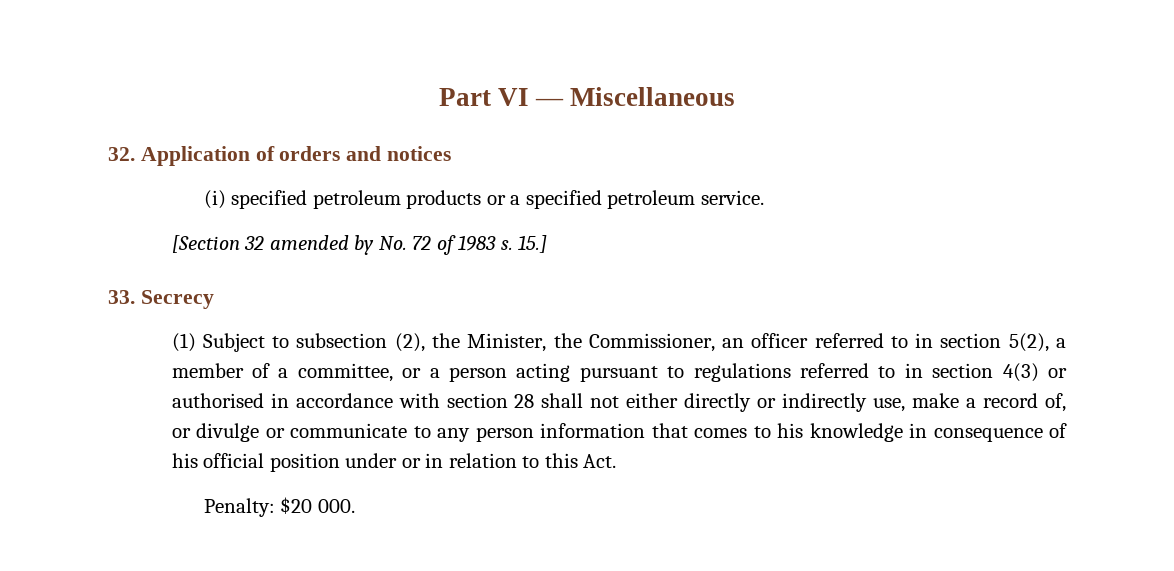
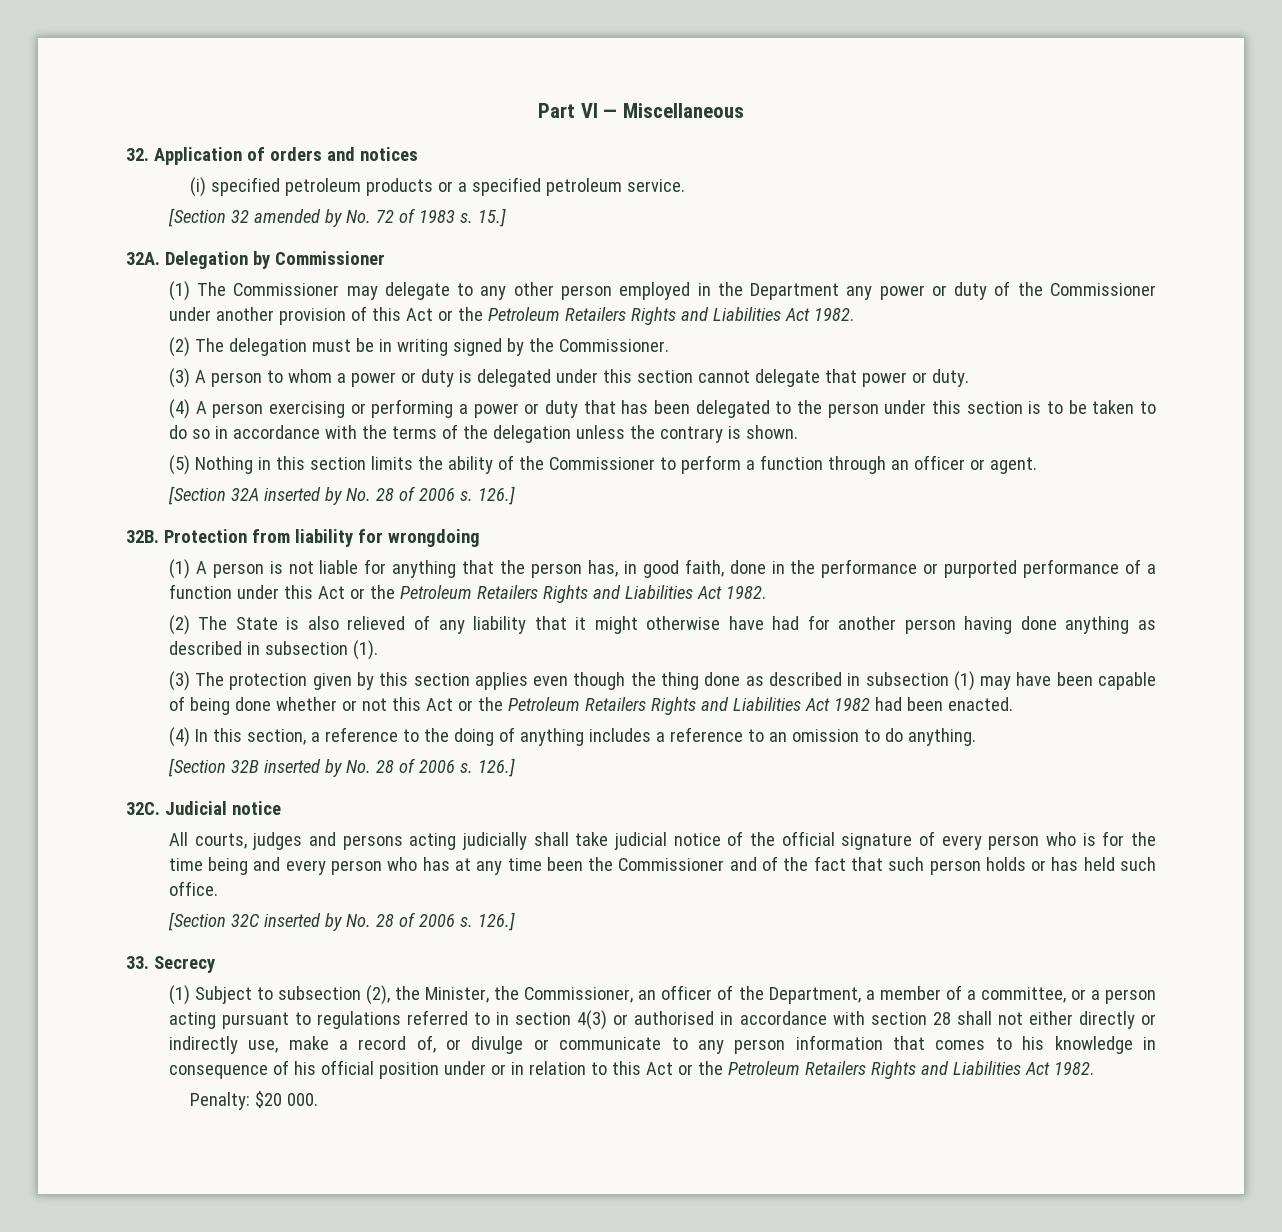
+ 32A. Delegation by Commissioner
+ (1) The Commissioner may delegate to any other person employed in the Department any power or duty of the Commissioner under another provision of this Act or the Petroleum Retailers Rights and Liabilities Act 1982.
+ (2) The delegation must be in writing signed by the Commissioner.
+ (3) A person to whom a power or duty is delegated under this section cannot delegate that power or duty.
+ (4) A person exercising or performing a power or duty that has been delegated to the person under this section is to be taken to do so in accordance with the terms of the delegation unless the contrary is shown.
+ (5) Nothing in this section limits the ability of the Commissioner to perform a function through an officer or agent.
+ [Section 32A inserted by No. 28 of 2006 s. 126.]
+ 32B. Protection from liability for wrongdoing
+ (1) A person is not liable for anything that the person has, in good faith, done in the performance or purported performance of a function under this Act or the Petroleum Retailers Rights and Liabilities Act 1982.
+ (2) The State is also relieved of any liability that it might otherwise have had for another person having done anything as described in subsection (1).
+ (3) The protection given by this section applies even though the thing done as described in subsection (1) may have been capable of being done whether or not this Act or the Petroleum Retailers Rights and Liabilities Act 1982 had been enacted.
+ (4) In this section, a reference to the doing of anything includes a reference to an omission to do anything.
+ [Section 32B inserted by No. 28 of 2006 s. 126.]
+ 32C. Judicial notice
+ All courts, judges and persons acting judicially shall take judicial notice of the official signature of every person who is for the time being and every person who has at any time been the Commissioner and of the fact that such person holds or has held such office.
+ [Section 32C inserted by No. 28 of 2006 s. 126.]
- (1) Subject to subsection (2), the Minister, the Commissioner, an officer referred to in section 5(2), a member of a committee, or a person acting pursuant to regulations referred to in section 4(3) or authorised in accordance with section 28 shall not either directly or indirectly use, make a record of, or divulge or communicate to any person information that comes to his knowledge in consequence of his official position under or in relation to this Act.
+ (1) Subject to subsection (2), the Minister, the Commissioner, an officer of the Department, a member of a committee, or a person acting pursuant to regulations referred to in section 4(3) or authorised in accordance with section 28 shall not either directly or indirectly use, make a record of, or divulge or communicate to any person information that comes to his knowledge in consequence of his official position under or in relation to this Act or the Petroleum Retailers Rights and Liabilities Act 1982.

